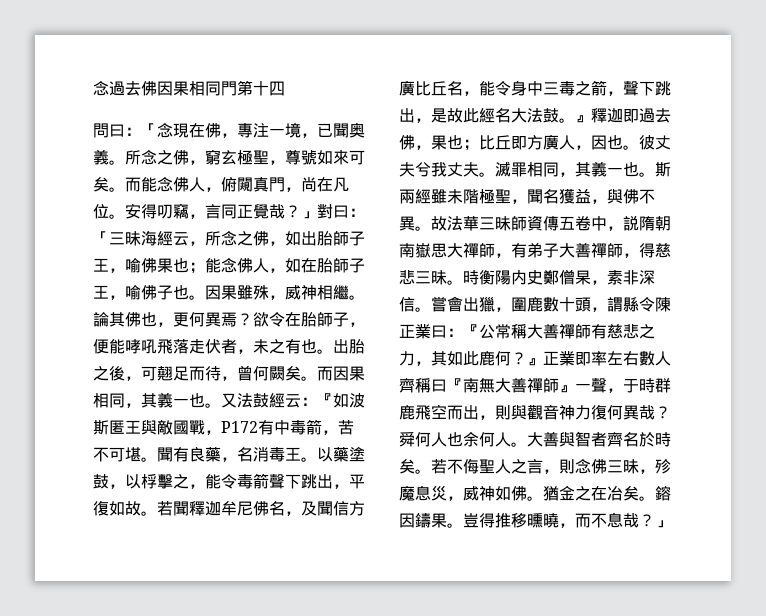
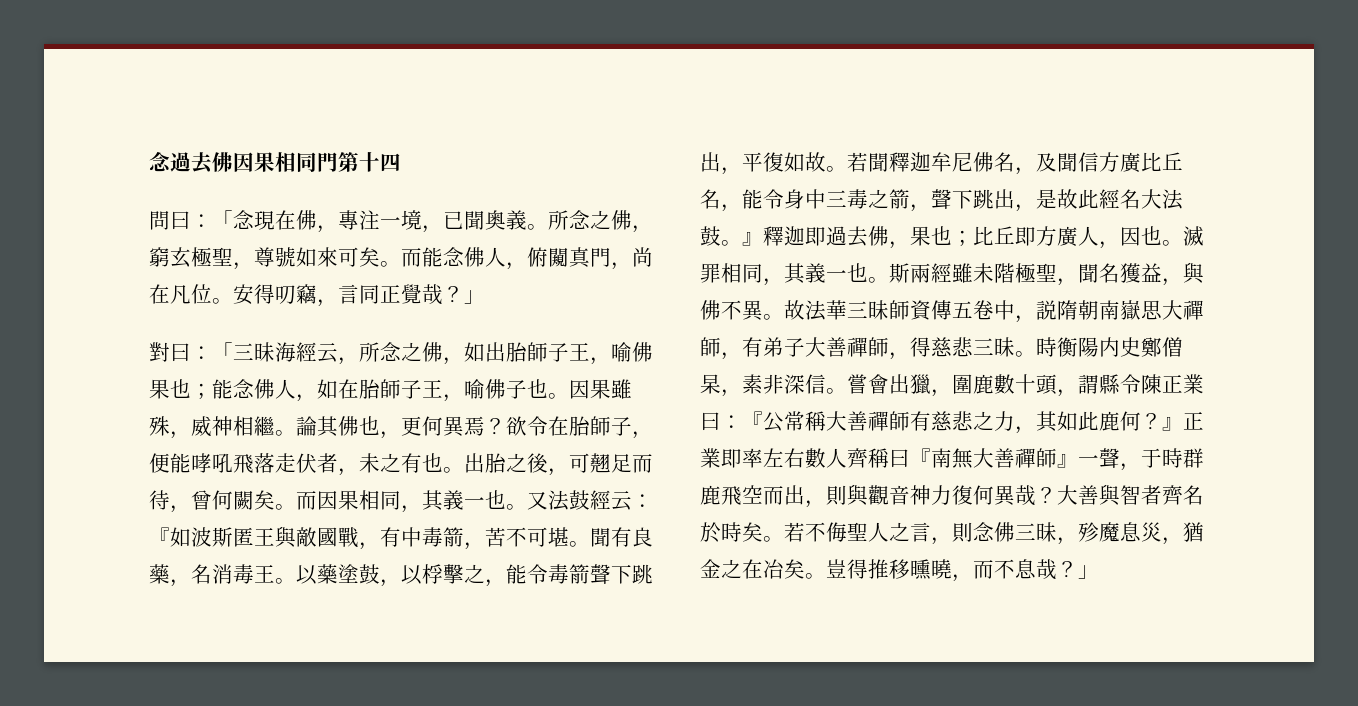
- 安得叨竊，言同正覺哉？」對曰：「三昧海經云，所念之佛，如出胎師子王，喻佛果也；能念佛人，如在胎師子王，喻佛子也。
+ 安得叨竊，言同正覺哉？」
+ 對曰：「三昧海經云，所念之佛，如出胎師子王，喻佛果也；能念佛人，如在胎師子王，喻佛子也。
- 又法鼓經云：『如波斯匿王與敵國戰，P172有中毒箭，苦不可堪。
+ 又法鼓經云：『如波斯匿王與敵國戰，有中毒箭，苦不可堪。
- 彼丈夫兮我丈夫。
- 舜何人也余何人。
- 若不侮聖人之言，則念佛三昧，殄魔息災，威神如佛。猶金之在冶矣。
+ 若不侮聖人之言，則念佛三昧，殄魔息災，猶金之在冶矣。
- 鎔因鑄果。

